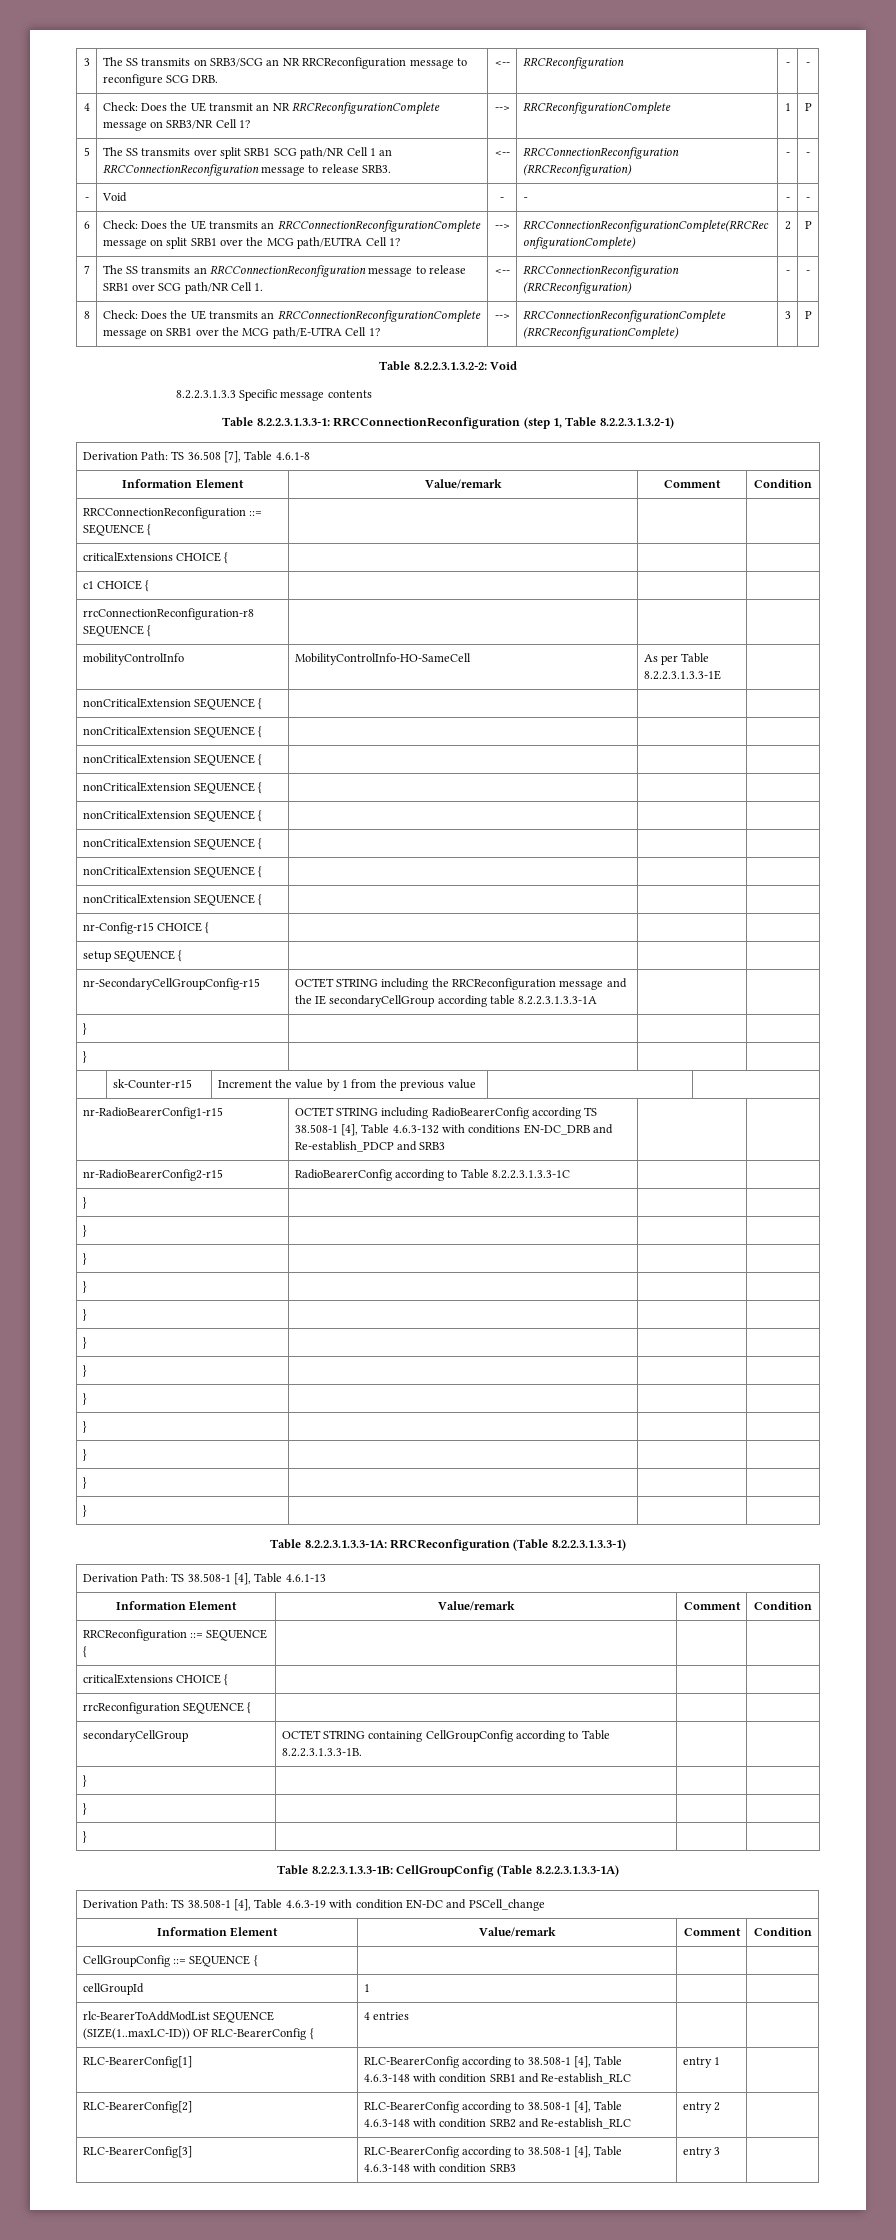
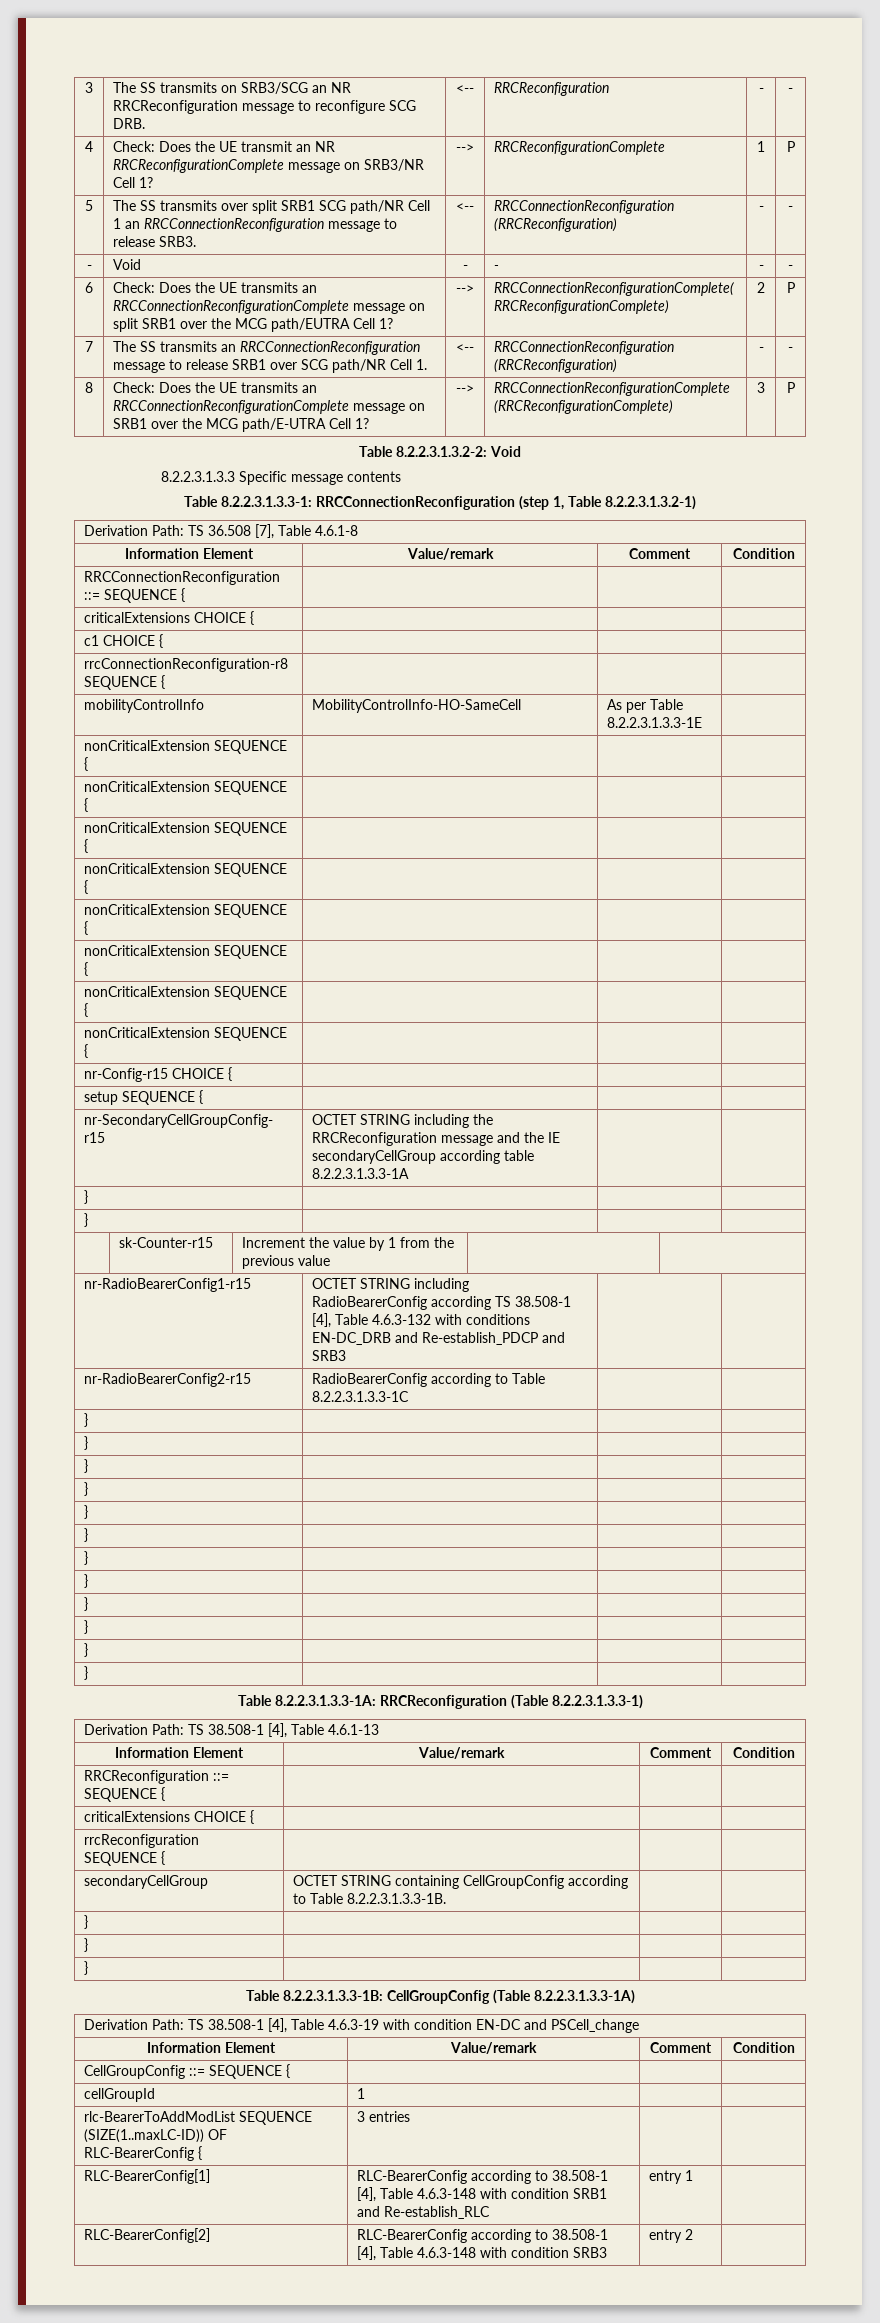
- rlc-BearerToAddModList SEQUENCE (SIZE(1..maxLC-ID)) OF RLC-BearerConfig { | 4 entries | |
+ rlc-BearerToAddModList SEQUENCE (SIZE(1..maxLC-ID)) OF RLC-BearerConfig { | 3 entries | |
- RLC-BearerConfig[2] | RLC-BearerConfig according to 38.508-1 [4], Table 4.6.3-148 with condition SRB2 and Re-establish_RLC | entry 2 |
+ RLC-BearerConfig[2] | RLC-BearerConfig according to 38.508-1 [4], Table 4.6.3-148 with condition SRB3 | entry 2 |
- RLC-BearerConfig[3] | RLC-BearerConfig according to 38.508-1 [4], Table 4.6.3-148 with condition SRB3 | entry 3 |

